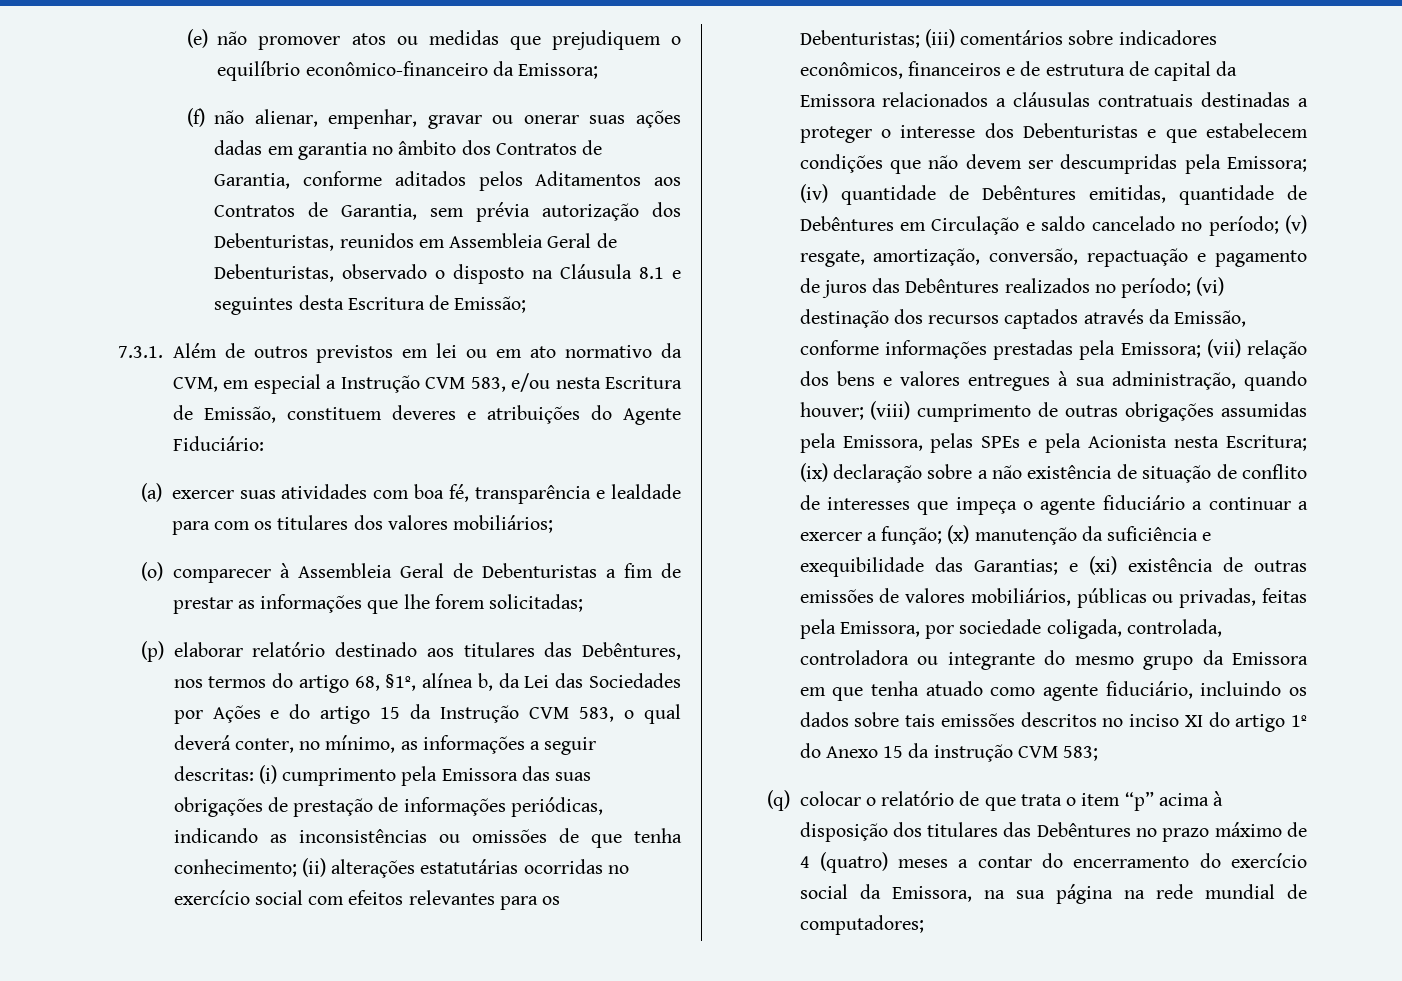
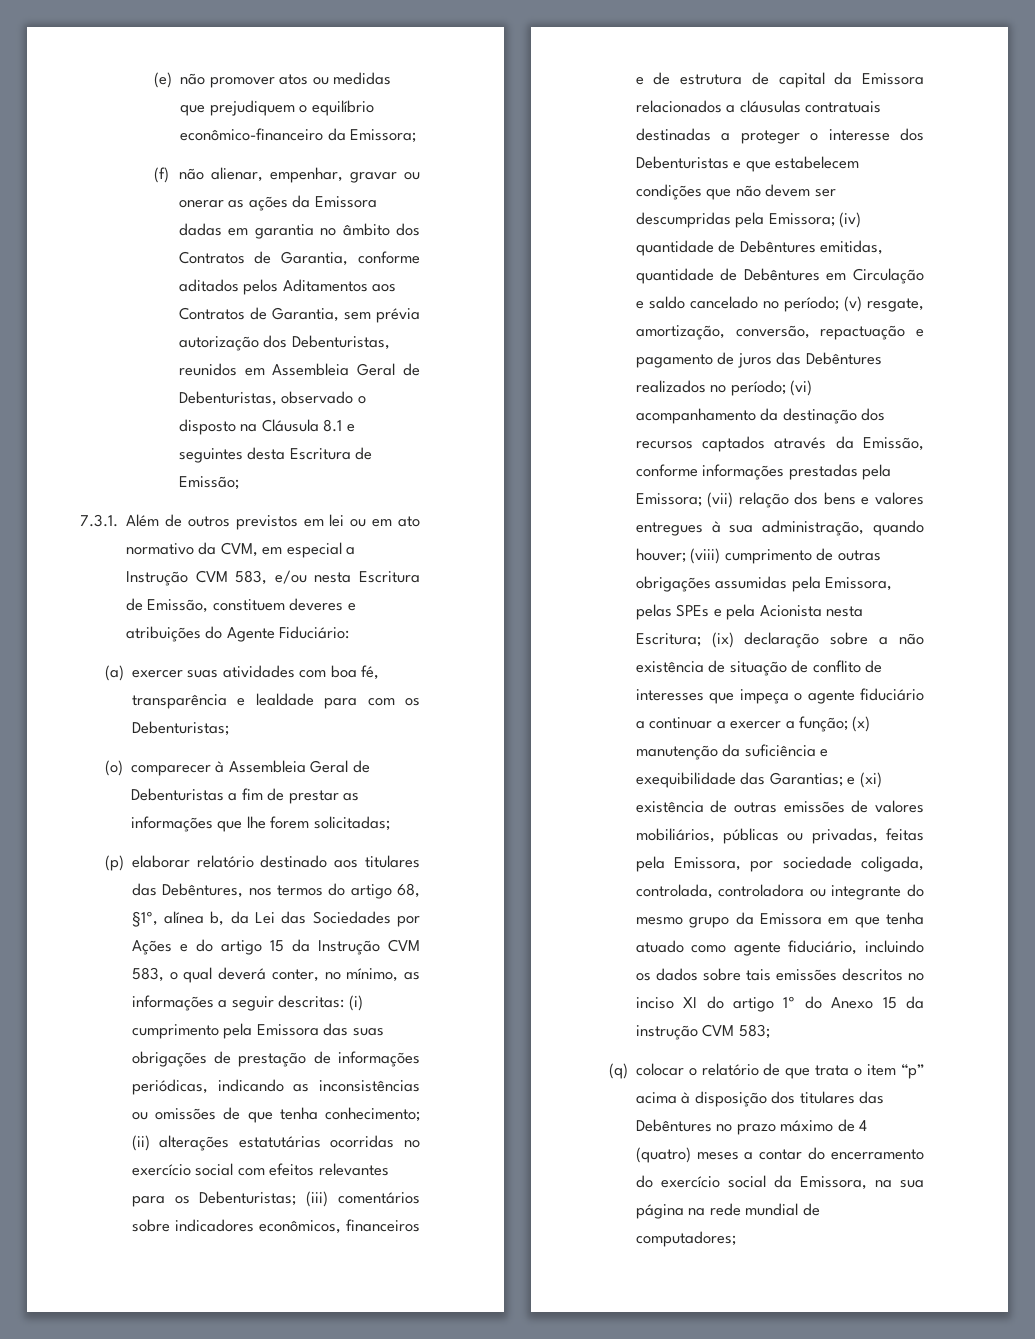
- (f) não alienar, empenhar, gravar ou onerar suas ações dadas em garantia no âmbito dos Contratos de Garantia, conforme aditados pelos Aditamentos aos Contratos de Garantia, sem prévia autorização dos Debenturistas, reunidos em Assembleia Geral de Debenturistas, observado o disposto na Cláusula 8.1 e seguintes desta Escritura de Emissão;
+ (f) não alienar, empenhar, gravar ou onerar as ações da Emissora dadas em garantia no âmbito dos Contratos de Garantia, conforme aditados pelos Aditamentos aos Contratos de Garantia, sem prévia autorização dos Debenturistas, reunidos em Assembleia Geral de Debenturistas, observado o disposto na Cláusula 8.1 e seguintes desta Escritura de Emissão;
- (a) exercer suas atividades com boa fé, transparência e lealdade para com os titulares dos valores mobiliários;
+ (a) exercer suas atividades com boa fé, transparência e lealdade para com os Debenturistas;
- (vi) destinação dos recursos captados através da Emissão, conforme informações prestadas pela Emissora;
+ (vi) acompanhamento da destinação dos recursos captados através da Emissão, conforme informações prestadas pela Emissora;

